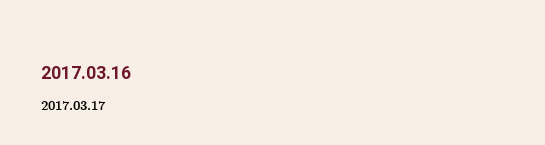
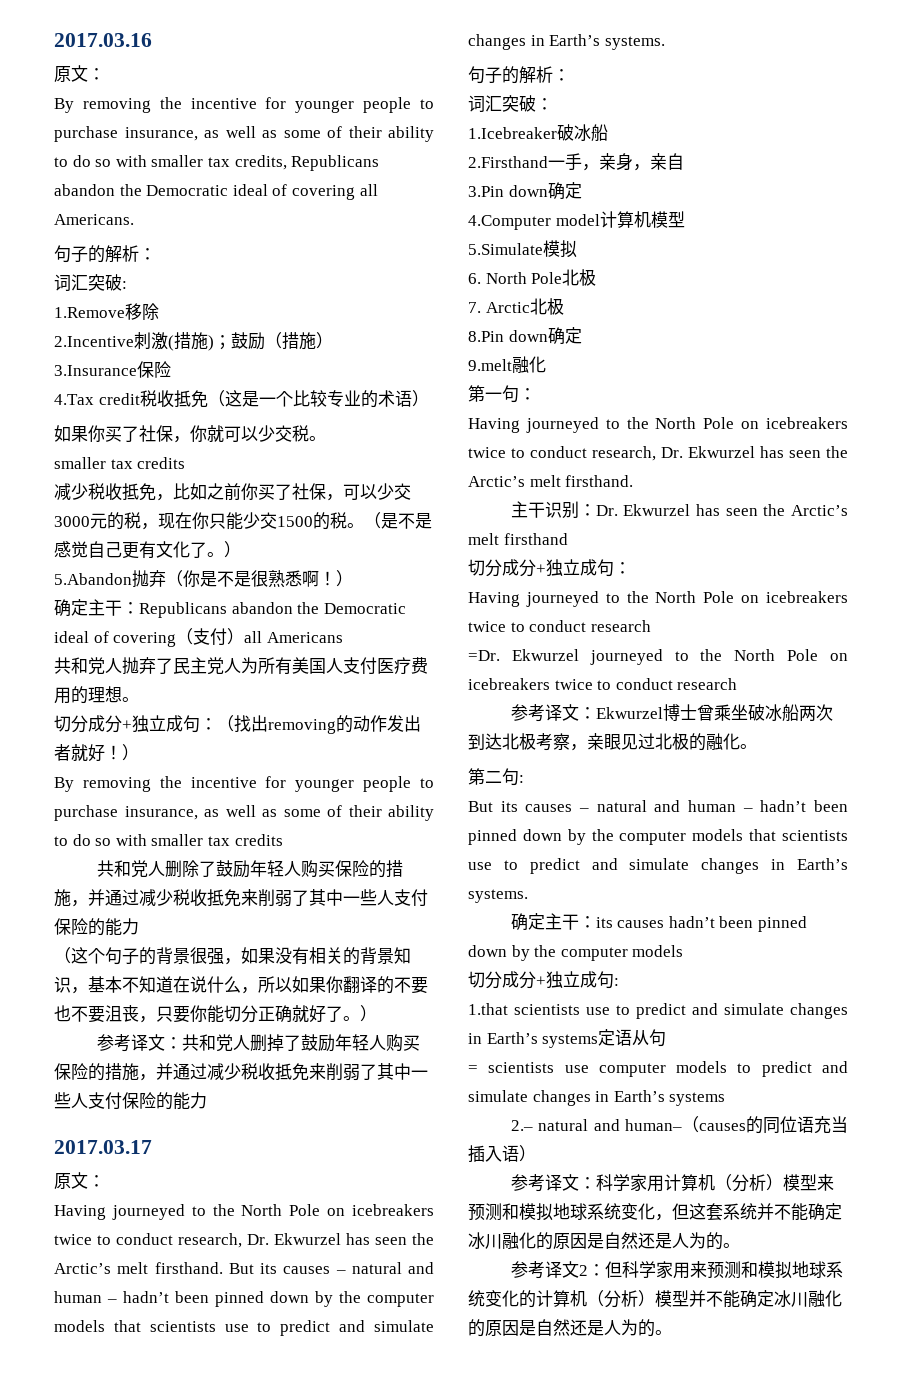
  2017.03.16
+ 原文：
+ By removing the incentive for younger people to purchase insurance, as well as some of their ability to do so with smaller tax credits, Republicans abandon the Democratic ideal of covering all Americans.
+ 句子的解析：
+ 词汇突破:
+ 1.Remove移除
+ 2.Incentive刺激(措施)；鼓励（措施）
+ 3.Insurance保险
+ 4.Tax credit税收抵免（这是一个比较专业的术语）
+ 如果你买了社保，你就可以少交税。
+ smaller tax credits
+ 减少税收抵免，比如之前你买了社保，可以少交3000元的税，现在你只能少交1500的税。（是不是感觉自己更有文化了。）
+ 5.Abandon抛弃（你是不是很熟悉啊！）
+ 确定主干：Republicans abandon the Democratic ideal of covering（支付）all Americans
+ 共和党人抛弃了民主党人为所有美国人支付医疗费用的理想。
+ 切分成分+独立成句：（找出removing的动作发出者就好！）
+ By removing the incentive for younger people to purchase insurance, as well as some of their ability to do so with smaller tax credits
+ 共和党人删除了鼓励年轻人购买保险的措施，并通过减少税收抵免来削弱了其中一些人支付保险的能力
+ （这个句子的背景很强，如果没有相关的背景知识，基本不知道在说什么，所以如果你翻译的不要也不要沮丧，只要你能切分正确就好了。）
+ 参考译文：共和党人删掉了鼓励年轻人购买保险的措施，并通过减少税收抵免来削弱了其中一些人支付保险的能力
  2017.03.17
+ 原文：
+ Having journeyed to the North Pole on icebreakers twice to conduct research, Dr. Ekwurzel has seen the Arctic’s melt firsthand. But its causes – natural and human – hadn’t been pinned down by the computer models that scientists use to predict and simulate changes in Earth’s systems.
+ 句子的解析：
+ 词汇突破：
+ 1.Icebreaker破冰船
+ 2.Firsthand一手，亲身，亲自
+ 3.Pin down确定
+ 4.Computer model计算机模型
+ 5.Simulate模拟
+ 6. North Pole北极
+ 7. Arctic北极
+ 8.Pin down确定
+ 9.melt融化
+ 第一句：
+ Having journeyed to the North Pole on icebreakers twice to conduct research, Dr. Ekwurzel has seen the Arctic’s melt firsthand.
+ 主干识别：Dr. Ekwurzel has seen the Arctic’s melt firsthand
+ 切分成分+独立成句：
+ Having journeyed to the North Pole on icebreakers twice to conduct research
+ =Dr. Ekwurzel journeyed to the North Pole on icebreakers twice to conduct research
+ 参考译文：Ekwurzel博士曾乘坐破冰船两次到达北极考察，亲眼见过北极的融化。
+ 第二句:
+ But its causes – natural and human – hadn’t been pinned down by the computer models that scientists use to predict and simulate changes in Earth’s systems.
+ 确定主干：its causes hadn’t been pinned down by the computer models
+ 切分成分+独立成句:
+ 1.that scientists use to predict and simulate changes in Earth’s systems定语从句
+ = scientists use computer models to predict and simulate changes in Earth’s systems
+ 2.– natural and human–（causes的同位语充当插入语）
+ 参考译文：科学家用计算机（分析）模型来预测和模拟地球系统变化，但这套系统并不能确定冰川融化的原因是自然还是人为的。
+ 参考译文2：但科学家用来预测和模拟地球系统变化的计算机（分析）模型并不能确定冰川融化的原因是自然还是人为的。

